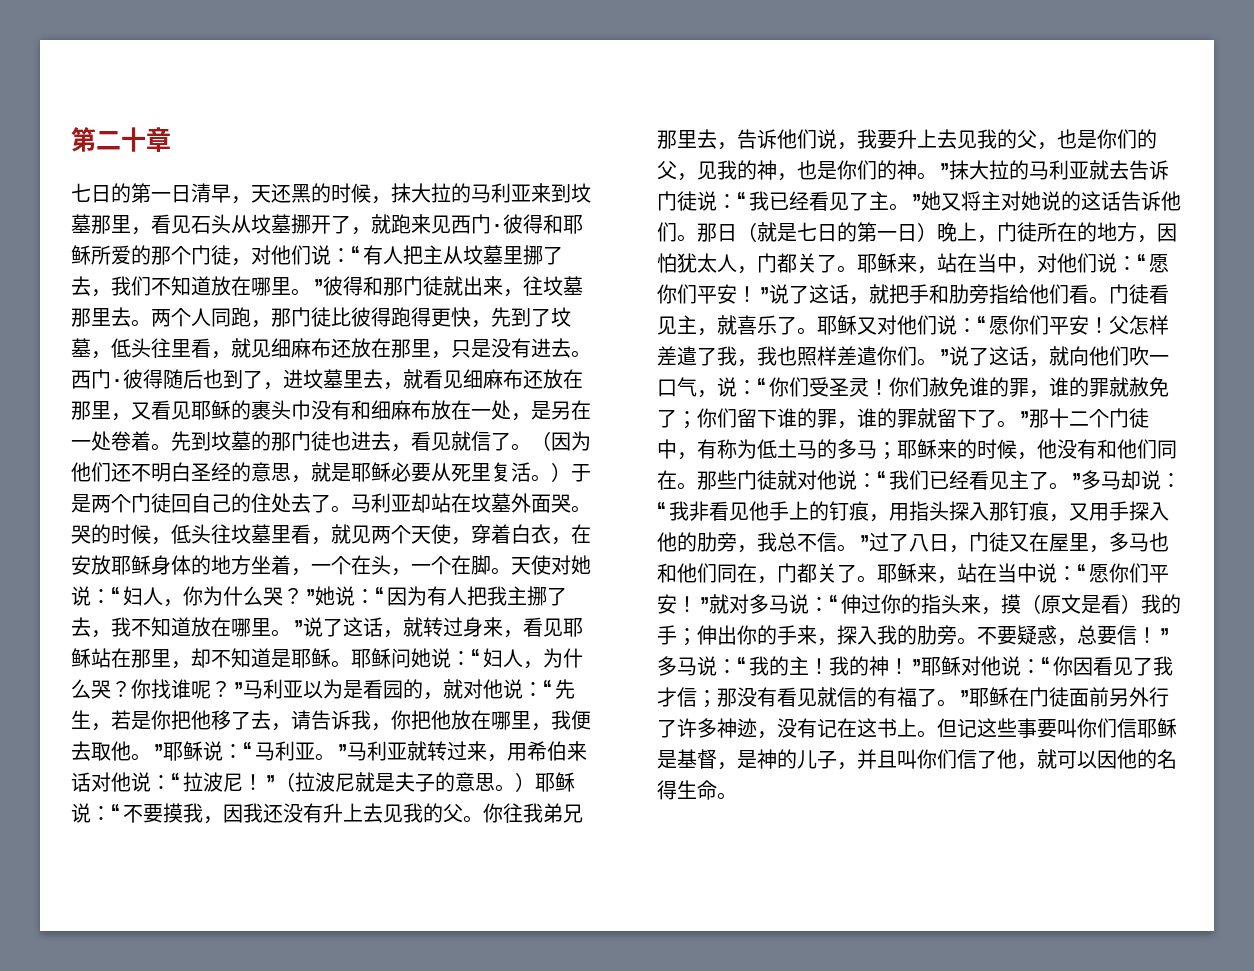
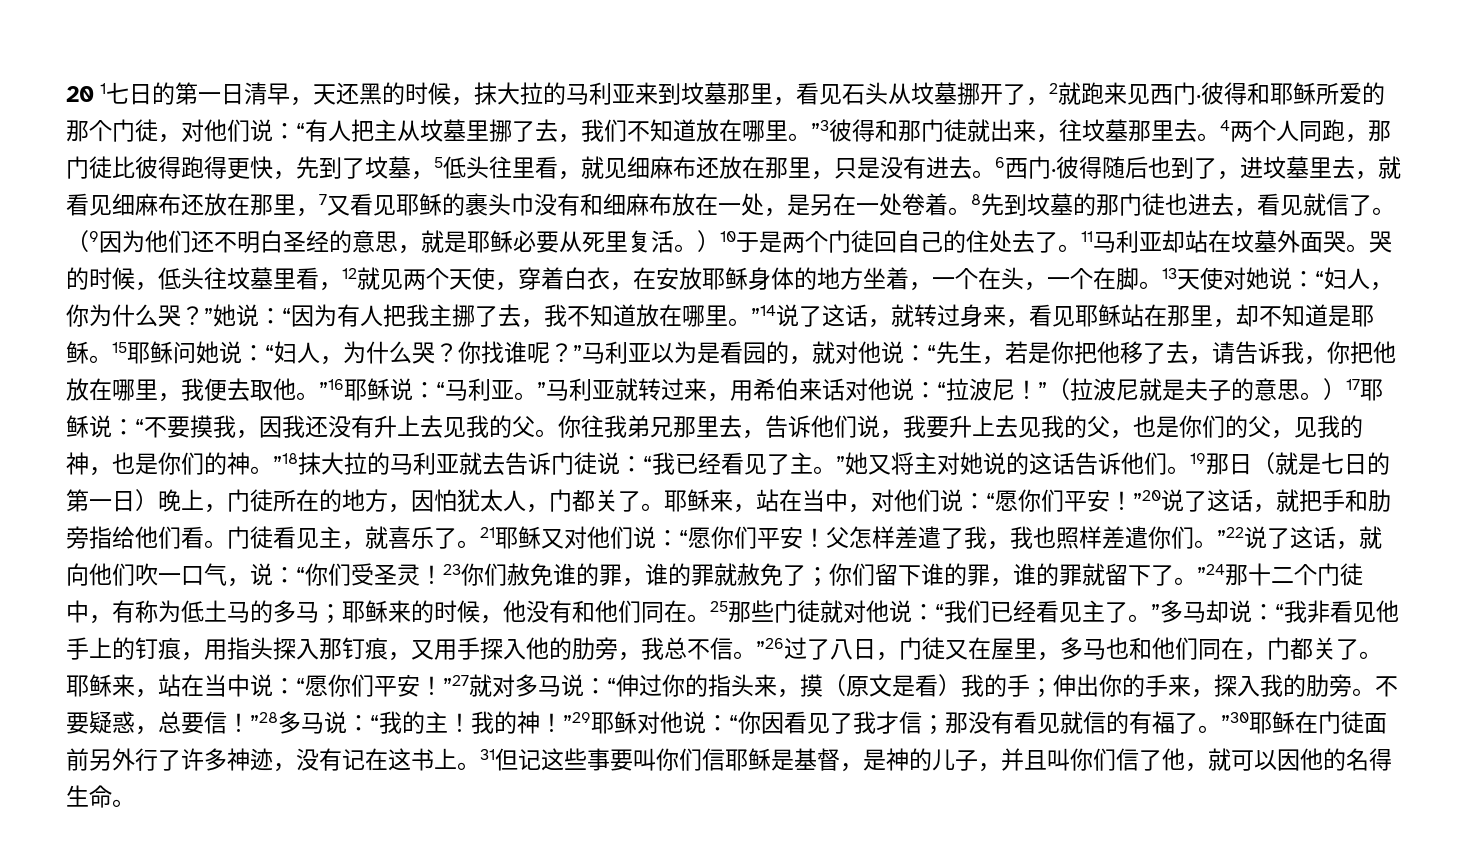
- 第二十章
- 七日的第一日清早，天还黑的时候，抹大拉的马利亚来到坟墓那里，看见石头从坟墓挪开了，就跑来见西门·彼得和耶稣所爱的那个门徒，对他们说：“有人把主从坟墓里挪了去，我们不知道放在哪里。”彼得和那门徒就出来，往坟墓那里去。
+ 20 1七日的第一日清早，天还黑的时候，抹大拉的马利亚来到坟墓那里，看见石头从坟墓挪开了，2就跑来见西门·彼得和耶稣所爱的那个门徒，对他们说：“有人把主从坟墓里挪了去，我们不知道放在哪里。”3彼得和那门徒就出来，往坟墓那里去。
- 两个人同跑，那门徒比彼得跑得更快，先到了坟墓，低头往里看，就见细麻布还放在那里，只是没有进去。
+ 4两个人同跑，那门徒比彼得跑得更快，先到了坟墓，5低头往里看，就见细麻布还放在那里，只是没有进去。
- 西门·彼得随后也到了，进坟墓里去，就看见细麻布还放在那里，又看见耶稣的裹头巾没有和细麻布放在一处，是另在一处卷着。
+ 6西门·彼得随后也到了，进坟墓里去，就看见细麻布还放在那里，7又看见耶稣的裹头巾没有和细麻布放在一处，是另在一处卷着。
- 先到坟墓的那门徒也进去，看见就信了。
+ 8先到坟墓的那门徒也进去，看见就信了。
- （因为他们还不明白圣经的意思，就是耶稣必要从死里复活。）于是两个门徒回自己的住处去了。
+ （9因为他们还不明白圣经的意思，就是耶稣必要从死里复活。）10于是两个门徒回自己的住处去了。
- 马利亚却站在坟墓外面哭。
+ 11马利亚却站在坟墓外面哭。
- 哭的时候，低头往坟墓里看，就见两个天使，穿着白衣，在安放耶稣身体的地方坐着，一个在头，一个在脚。
+ 哭的时候，低头往坟墓里看，12就见两个天使，穿着白衣，在安放耶稣身体的地方坐着，一个在头，一个在脚。
- 天使对她说：“妇人，你为什么哭？”她说：“因为有人把我主挪了去，我不知道放在哪里。”说了这话，就转过身来，看见耶稣站在那里，却不知道是耶稣。
+ 13天使对她说：“妇人，你为什么哭？”她说：“因为有人把我主挪了去，我不知道放在哪里。”14说了这话，就转过身来，看见耶稣站在那里，却不知道是耶稣。
- 耶稣问她说：“妇人，为什么哭？
+ 15耶稣问她说：“妇人，为什么哭？
- “先生，若是你把他移了去，请告诉我，你把他放在哪里，我便去取他。”耶稣说：
+ “先生，若是你把他移了去，请告诉我，你把他放在哪里，我便去取他。”16耶稣说：
- “拉波尼！”（拉波尼就是夫子的意思。）耶稣说：
+ “拉波尼！”（拉波尼就是夫子的意思。）17耶稣说：
- 你往我弟兄那里去，告诉他们说，我要升上去见我的父，也是你们的父，见我的神，也是你们的神。”抹大拉的马利亚就去告诉门徒说：“我已经看见了主。”她又将主对她说的这话告诉他们。
+ 你往我弟兄那里去，告诉他们说，我要升上去见我的父，也是你们的父，见我的神，也是你们的神。”18抹大拉的马利亚就去告诉门徒说：“我已经看见了主。”她又将主对她说的这话告诉他们。
- 那日（就是七日的第一日）晚上，门徒所在的地方，因怕犹太人，门都关了。
+ 19那日（就是七日的第一日）晚上，门徒所在的地方，因怕犹太人，门都关了。
- 耶稣来，站在当中，对他们说：“愿你们平安！”说了这话，就把手和肋旁指给他们看。
+ 耶稣来，站在当中，对他们说：“愿你们平安！”20说了这话，就把手和肋旁指给他们看。
- 耶稣又对他们说：“愿你们平安！
+ 21耶稣又对他们说：“愿你们平安！
- 父怎样差遣了我，我也照样差遣你们。”说了这话，就向他们吹一口气，说：“你们受圣灵！
+ 父怎样差遣了我，我也照样差遣你们。”22说了这话，就向他们吹一口气，说：“你们受圣灵！
- 你们赦免谁的罪，谁的罪就赦免了；你们留下谁的罪，谁的罪就留下了。”那十二个门徒中，有称为低土马的多马；耶稣来的时候，他没有和他们同在。
+ 23你们赦免谁的罪，谁的罪就赦免了；你们留下谁的罪，谁的罪就留下了。”24那十二个门徒中，有称为低土马的多马；耶稣来的时候，他没有和他们同在。
- 那些门徒就对他说：“我们已经看见主了。”多马却说：“我非看见他手上的钉痕，用指头探入那钉痕，又用手探入他的肋旁，我总不信。”过了八日，门徒又在屋里，多马也和他们同在，门都关了。
+ 25那些门徒就对他说：“我们已经看见主了。”多马却说：“我非看见他手上的钉痕，用指头探入那钉痕，又用手探入他的肋旁，我总不信。”26过了八日，门徒又在屋里，多马也和他们同在，门都关了。
- 耶稣来，站在当中说：“愿你们平安！”就对多马说：“伸过你的指头来，摸（原文是看）我的手；伸出你的手来，探入我的肋旁。
+ 耶稣来，站在当中说：“愿你们平安！”27就对多马说：“伸过你的指头来，摸（原文是看）我的手；伸出你的手来，探入我的肋旁。
- 不要疑惑，总要信！”多马说：“我的主！
+ 不要疑惑，总要信！”28多马说：“我的主！
- 我的神！”耶稣对他说：“你因看见了我才信；那没有看见就信的有福了。”耶稣在门徒面前另外行了许多神迹，没有记在这书上。
+ 我的神！”29耶稣对他说：“你因看见了我才信；那没有看见就信的有福了。”30耶稣在门徒面前另外行了许多神迹，没有记在这书上。
- 但记这些事要叫你们信耶稣是基督，是神的儿子，并且叫你们信了他，就可以因他的名得生命。
+ 31但记这些事要叫你们信耶稣是基督，是神的儿子，并且叫你们信了他，就可以因他的名得生命。

